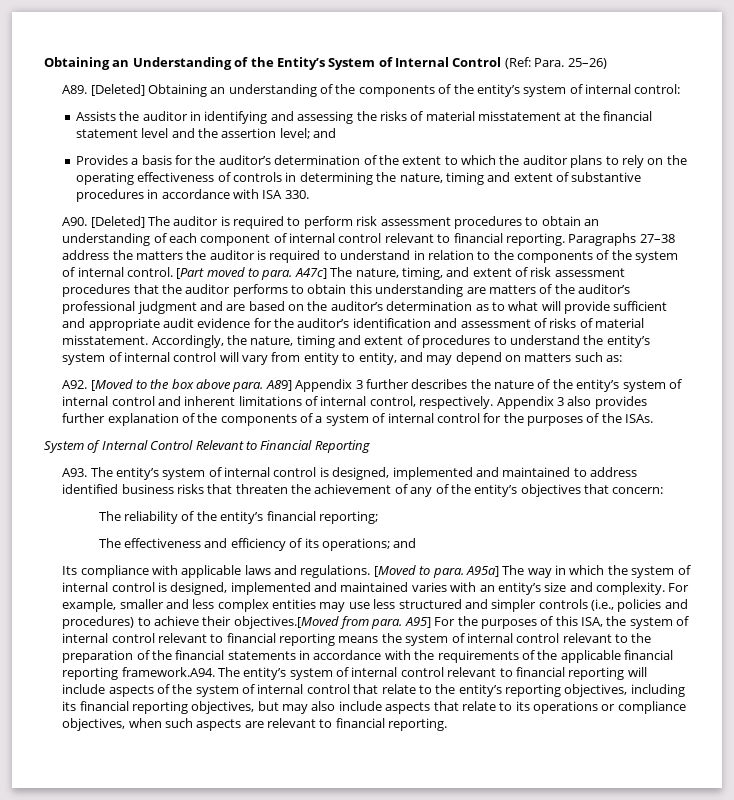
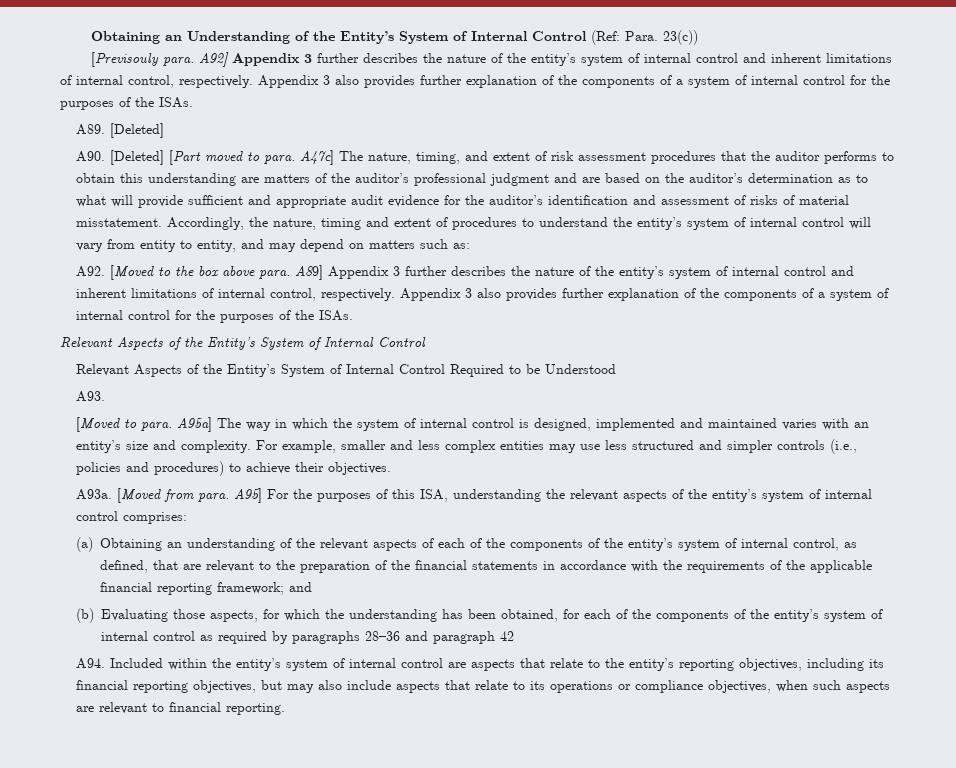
- Para. 25–26)
- A89. [Deleted] Obtaining an understanding of the components of the entity’s system of internal control:
- Assists the auditor in identifying and assessing the risks of material misstatement at the financial statement level and the assertion level; and
- Provides a basis for the auditor’s determination of the extent to which the auditor plans to rely on the operating effectiveness of controls in determining the nature, timing and extent of substantive procedures in accordance with ISA 330.
- A90. [Deleted] The auditor is required to perform risk assessment procedures to obtain an understanding of each component of internal control relevant to financial reporting. Paragraphs 27–38 address the matters the auditor is required to understand in relation to the components of the system of internal control. [Part moved to para. A47c] The nature, timing, and extent of risk assessment procedures that the auditor performs to obtain this understanding are matters of the auditor’s professional judgment and are based on the auditor’s determination as to what will provide sufficient and appropriate audit evidence for the auditor’s identification and assessment of risks of material misstatement.
+ Para. 23(c))
+ [Previsouly para. A92] Appendix 3 further describes the nature of the entity’s system of internal control and inherent limitations of internal control, respectively. Appendix 3 also provides further explanation of the components of a system of internal control for the purposes of the ISAs.
+ A89. [Deleted]
+ A90. [Deleted] [Part moved to para. A47c] The nature, timing, and extent of risk assessment procedures that the auditor performs to obtain this understanding are matters of the auditor’s professional judgment and are based on the auditor’s determination as to what will provide sufficient and appropriate audit evidence for the auditor’s identification and assessment of risks of material misstatement.
  A92. [Moved to the box above para. A89] Appendix 3 further describes the nature of the entity’s system of internal control and inherent limitations of internal control, respectively. Appendix 3 also provides further explanation of the components of a system of internal control for the purposes of the ISAs.
- System of Internal Control Relevant to Financial Reporting
- A93. The entity’s system of internal control is designed, implemented and maintained to address identified business risks that threaten the achievement of any of the entity’s objectives that concern:
- The reliability of the entity’s financial reporting;
- The effectiveness and efficiency of its operations; and
- Its compliance with applicable laws and regulations. [Moved to para. A95a] The way in which the system of internal control is designed, implemented and maintained varies with an entity’s size and complexity.
+ Relevant Aspects of the Entity’s System of Internal Control
+ Relevant Aspects of the Entity’s System of Internal Control Required to be Understood
+ A93.
+ [Moved to para. A95a] The way in which the system of internal control is designed, implemented and maintained varies with an entity’s size and complexity.
- For example, smaller and less complex entities may use less structured and simpler controls (i.e., policies and procedures) to achieve their objectives.[Moved from para. A95] For the purposes of this ISA, the system of internal control relevant to financial reporting means the system of internal control relevant to the preparation of the financial statements in accordance with the requirements of the applicable financial reporting framework.A94. The entity’s system of internal control relevant to financial reporting will include aspects of the system of internal control that relate to the entity’s reporting objectives, including its financial reporting objectives, but may also include aspects that relate to its operations or compliance objectives, when such aspects are relevant to financial reporting.
+ For example, smaller and less complex entities may use less structured and simpler controls (i.e., policies and procedures) to achieve their objectives.
+ A93a. [Moved from para. A95] For the purposes of this ISA, understanding the relevant aspects of the entity’s system of internal control comprises:
+ (a) Obtaining an understanding of the relevant aspects of each of the components of the entity’s system of internal control, as defined, that are relevant to the preparation of the financial statements in accordance with the requirements of the applicable financial reporting framework; and
+ (b) Evaluating those aspects, for which the understanding has been obtained, for each of the components of the entity’s system of internal control as required by paragraphs 28–36 and paragraph 42
+ A94. Included within the entity’s system of internal control are aspects that relate to the entity’s reporting objectives, including its financial reporting objectives, but may also include aspects that relate to its operations or compliance objectives, when such aspects are relevant to financial reporting.

